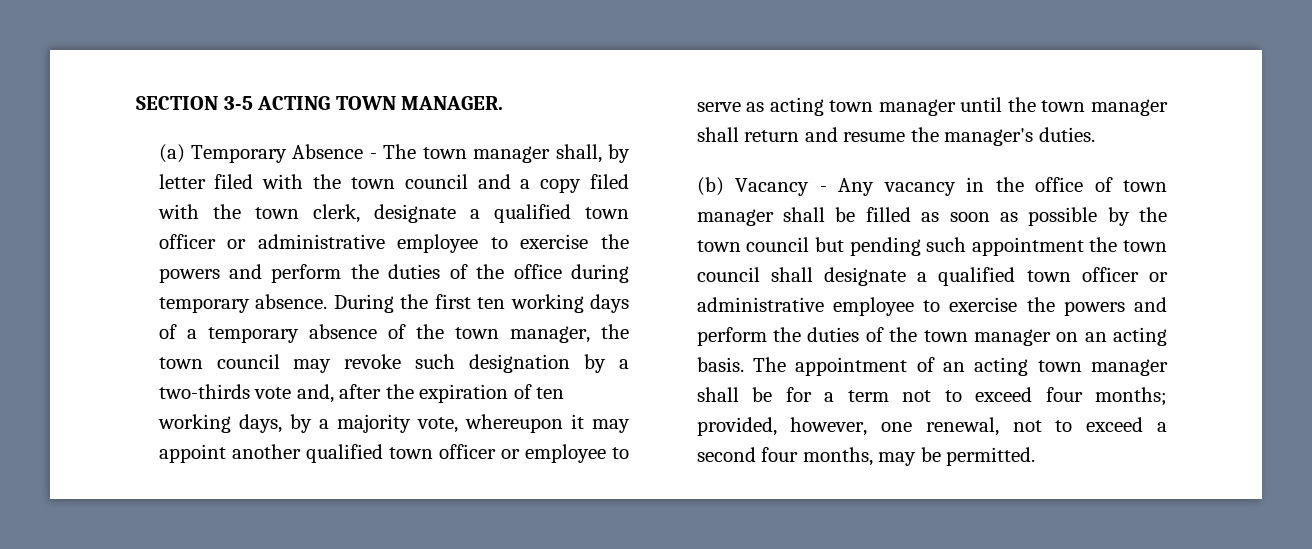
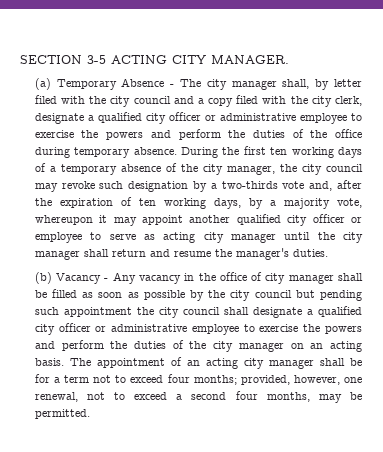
- SECTION 3-5 ACTING TOWN MANAGER.
+ SECTION 3-5 ACTING CITY MANAGER.
- (a) Temporary Absence - The town manager shall, by letter filed with the town council and a copy filed with the town clerk, designate a qualified town officer or administrative employee to exercise the powers and perform the duties of the office during temporary absence.
+ (a) Temporary Absence - The city manager shall, by letter filed with the city council and a copy filed with the city clerk, designate a qualified city officer or administrative employee to exercise the powers and perform the duties of the office during temporary absence.
- During the first ten working days of a temporary absence of the town manager, the town council may revoke such designation by a two-thirds vote and, after the expiration of ten working days, by a majority vote, whereupon it may appoint another qualified town officer or employee to serve as acting town manager until the town manager shall return and resume the manager's duties.
+ During the first ten working days of a temporary absence of the city manager, the city council may revoke such designation by a two-thirds vote and, after the expiration of ten working days, by a majority vote, whereupon it may appoint another qualified city officer or employee to serve as acting city manager until the city manager shall return and resume the manager's duties.
- (b) Vacancy - Any vacancy in the office of town manager shall be filled as soon as possible by the town council but pending such appointment the town council shall designate a qualified town officer or administrative employee to exercise the powers and perform the duties of the town manager on an acting basis.
+ (b) Vacancy - Any vacancy in the office of city manager shall be filled as soon as possible by the city council but pending such appointment the city council shall designate a qualified city officer or administrative employee to exercise the powers and perform the duties of the city manager on an acting basis.
- The appointment of an acting town manager shall be for a term not to exceed four months; provided, however, one renewal, not to exceed a second four months, may be permitted.
+ The appointment of an acting city manager shall be for a term not to exceed four months; provided, however, one renewal, not to exceed a second four months, may be permitted.

